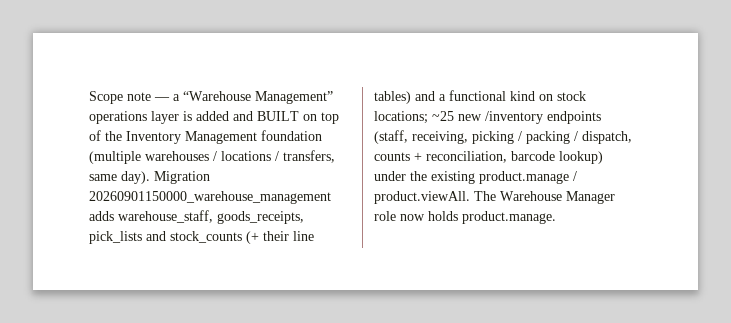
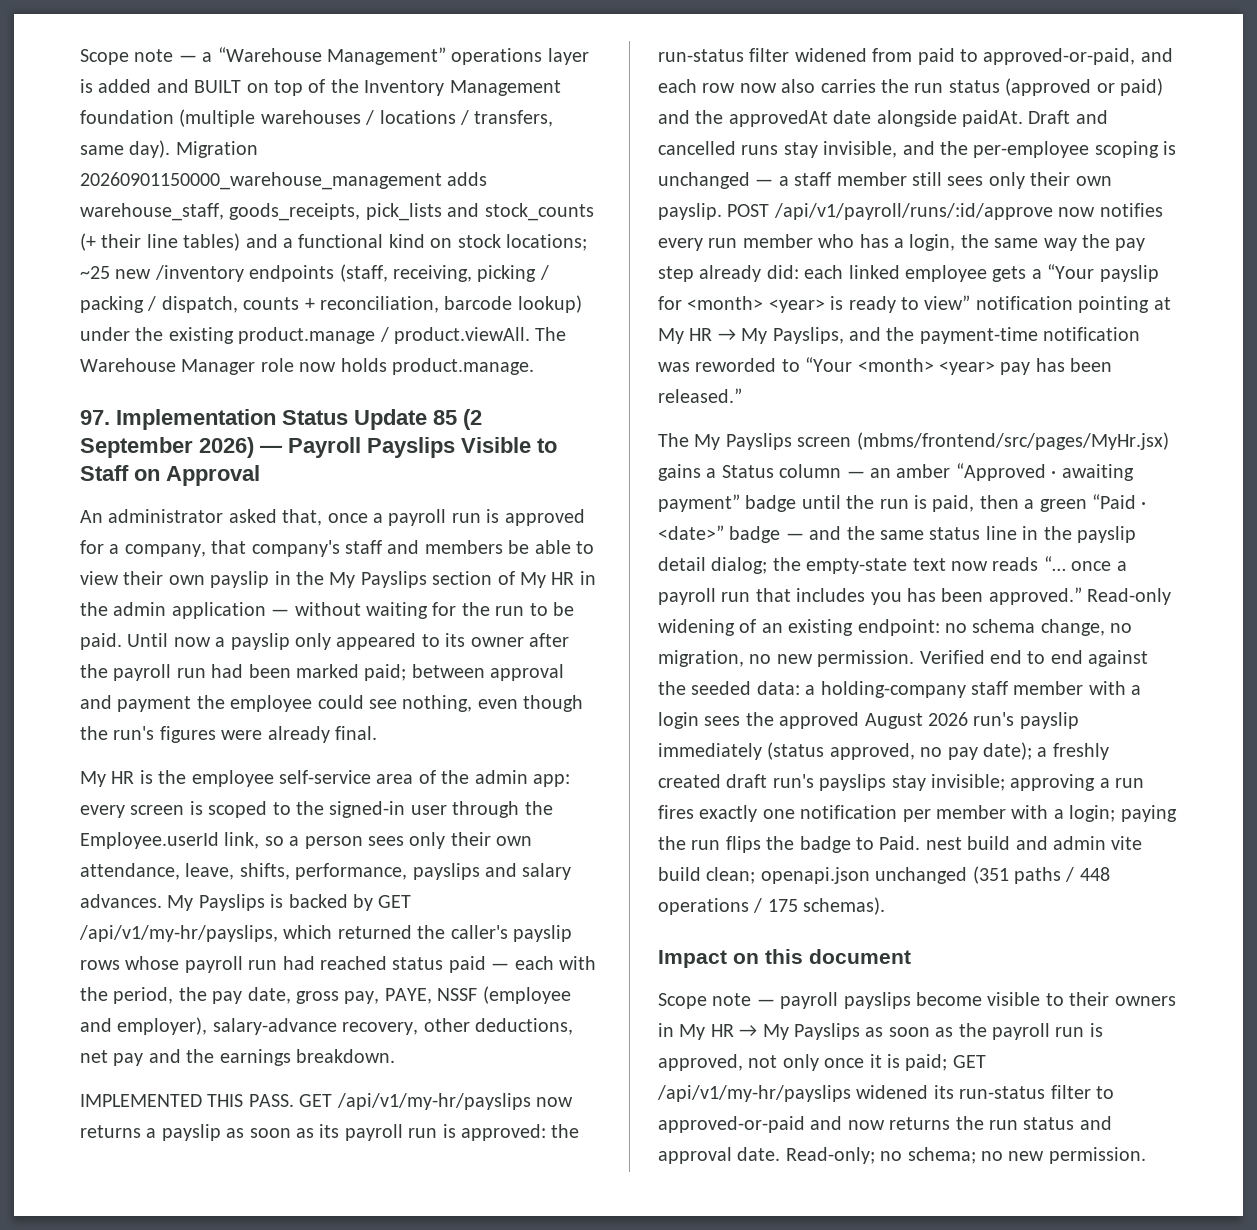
+ 97. Implementation Status Update 85 (2 September 2026) — Payroll Payslips Visible to Staff on Approval
+ An administrator asked that, once a payroll run is approved for a company, that company's staff and members be able to view their own payslip in the My Payslips section of My HR in the admin application — without waiting for the run to be paid. Until now a payslip only appeared to its owner after the payroll run had been marked paid; between approval and payment the employee could see nothing, even though the run's figures were already final.
+ My HR is the employee self-service area of the admin app: every screen is scoped to the signed-in user through the Employee.userId link, so a person sees only their own attendance, leave, shifts, performance, payslips and salary advances. My Payslips is backed by GET /api/v1/my-hr/payslips, which returned the caller's payslip rows whose payroll run had reached status paid — each with the period, the pay date, gross pay, PAYE, NSSF (employee and employer), salary-advance recovery, other deductions, net pay and the earnings breakdown.
+ IMPLEMENTED THIS PASS. GET /api/v1/my-hr/payslips now returns a payslip as soon as its payroll run is approved: the run-status filter widened from paid to approved-or-paid, and each row now also carries the run status (approved or paid) and the approvedAt date alongside paidAt. Draft and cancelled runs stay invisible, and the per-employee scoping is unchanged — a staff member still sees only their own payslip. POST /api/v1/payroll/runs/:id/approve now notifies every run member who has a login, the same way the pay step already did: each linked employee gets a “Your payslip for <month> <year> is ready to view” notification pointing at My HR → My Payslips, and the payment-time notification was reworded to “Your <month> <year> pay has been released.”
+ The My Payslips screen (mbms/frontend/src/pages/MyHr.jsx) gains a Status column — an amber “Approved · awaiting payment” badge until the run is paid, then a green “Paid · <date>” badge — and the same status line in the payslip detail dialog; the empty-state text now reads “… once a payroll run that includes you has been approved.” Read-only widening of an existing endpoint: no schema change, no migration, no new permission. Verified end to end against the seeded data: a holding-company staff member with a login sees the approved August 2026 run's payslip immediately (status approved, no pay date); a freshly created draft run's payslips stay invisible; approving a run fires exactly one notification per member with a login; paying the run flips the badge to Paid. nest build and admin vite build clean; openapi.json unchanged (351 paths / 448 operations / 175 schemas).
+ Impact on this document
+ Scope note — payroll payslips become visible to their owners in My HR → My Payslips as soon as the payroll run is approved, not only once it is paid; GET /api/v1/my-hr/payslips widened its run-status filter to approved-or-paid and now returns the run status and approval date. Read-only; no schema; no new permission.

